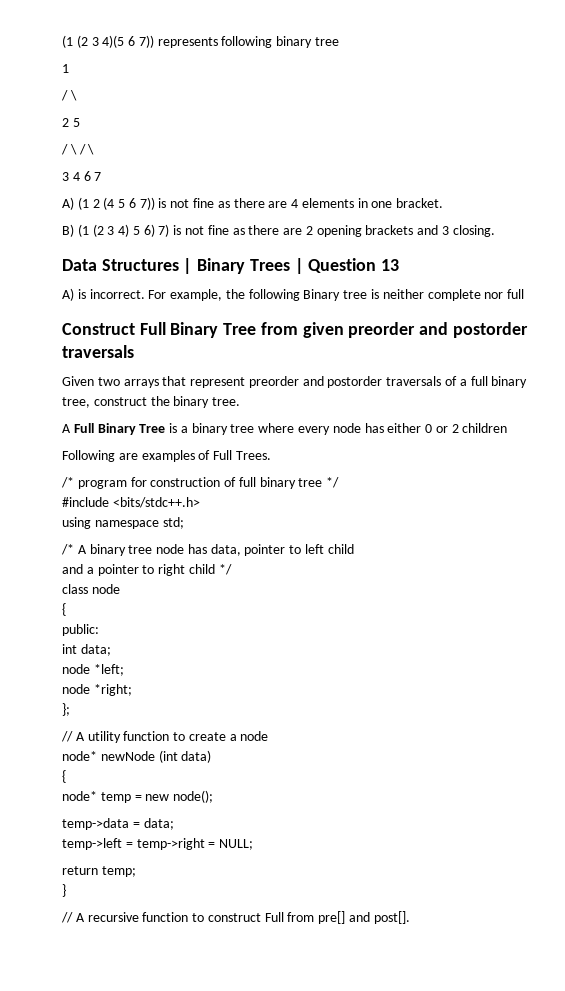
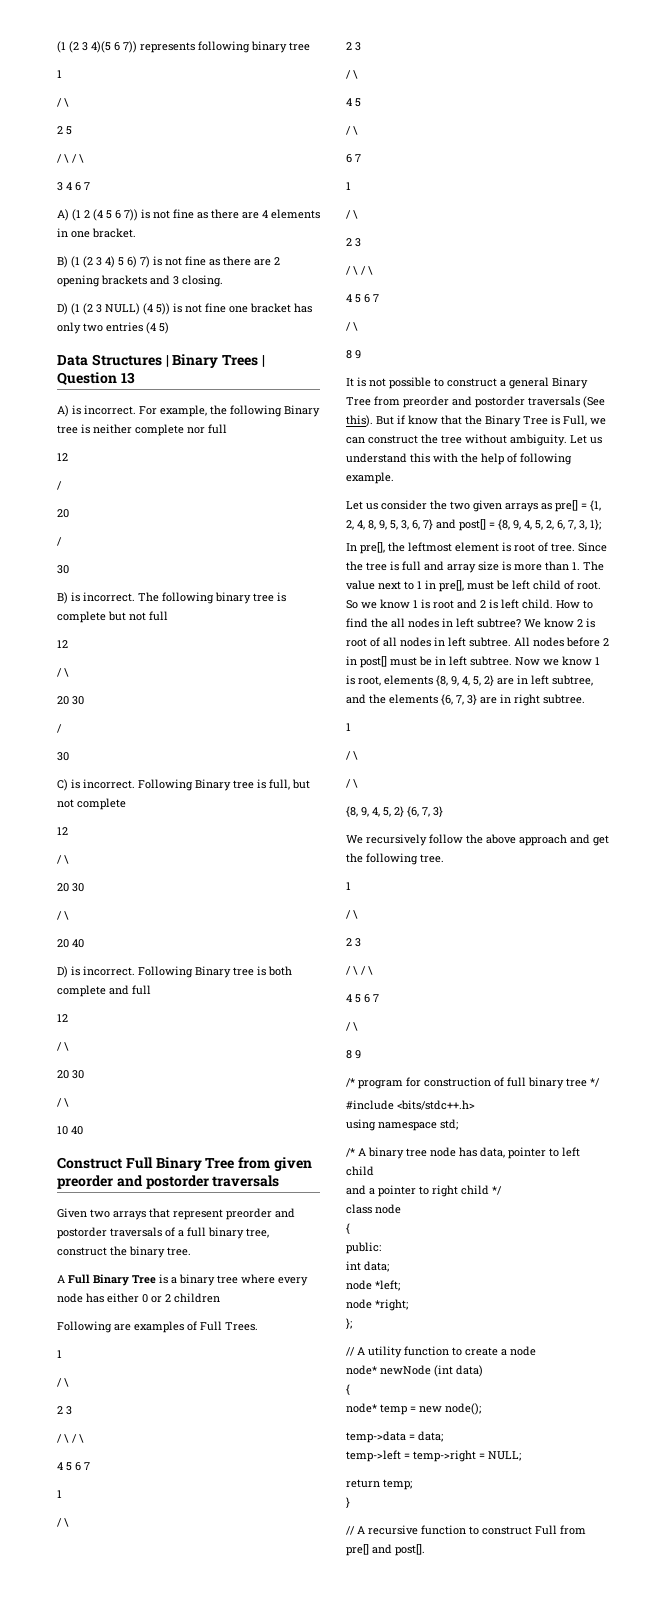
+ D) (1 (2 3 NULL) (4 5)) is not fine one bracket has only two entries (4 5)
  For example, the following Binary tree is neither complete nor full
+ 12
+ /
+ 20
+ /
+ 30
+ B) is incorrect. The following binary tree is complete but not full
+ 12
+ / \
+ 20 30
+ /
+ 30
+ C) is incorrect. Following Binary tree is full, but not complete
+ 12
+ / \
+ 20 30
+ / \
+ 20 40
+ D) is incorrect. Following Binary tree is both complete and full
+ 12
+ / \
+ 20 30
+ / \
+ 10 40
  Following are examples of Full Trees.
+ 1
+ / \
+ 2 3
+ / \ / \
+ 4 5 6 7
+ 1
+ / \
+ 2 3
+ / \
+ 4 5
+ / \
+ 6 7
+ 1
+ / \
+ 2 3
+ / \ / \
+ 4 5 6 7
+ / \
+ 8 9
+ It is not possible to construct a general Binary Tree from preorder and postorder traversals (See this). But if know that the Binary Tree is Full, we can construct the tree without ambiguity. Let us understand this with the help of following example.
+ Let us consider the two given arrays as pre[] = {1, 2, 4, 8, 9, 5, 3, 6, 7} and post[] = {8, 9, 4, 5, 2, 6, 7, 3, 1};
+ In pre[], the leftmost element is root of tree. Since the tree is full and array size is more than 1. The value next to 1 in pre[], must be left child of root. So we know 1 is root and 2 is left child. How to find the all nodes in left subtree? We know 2 is root of all nodes in left subtree. All nodes before 2 in post[] must be in left subtree. Now we know 1 is root, elements {8, 9, 4, 5, 2} are in left subtree, and the elements {6, 7, 3} are in right subtree.
+ 1
+ / \
+ / \
+ {8, 9, 4, 5, 2} {6, 7, 3}
+ We recursively follow the above approach and get the following tree.
+ 1
+ / \
+ 2 3
+ / \ / \
+ 4 5 6 7
+ / \
+ 8 9

